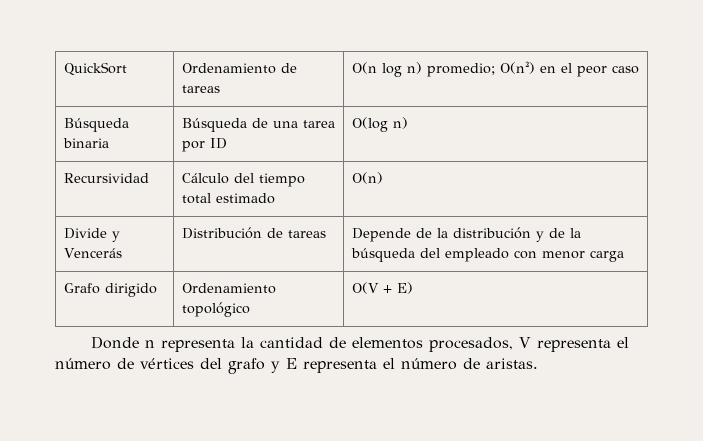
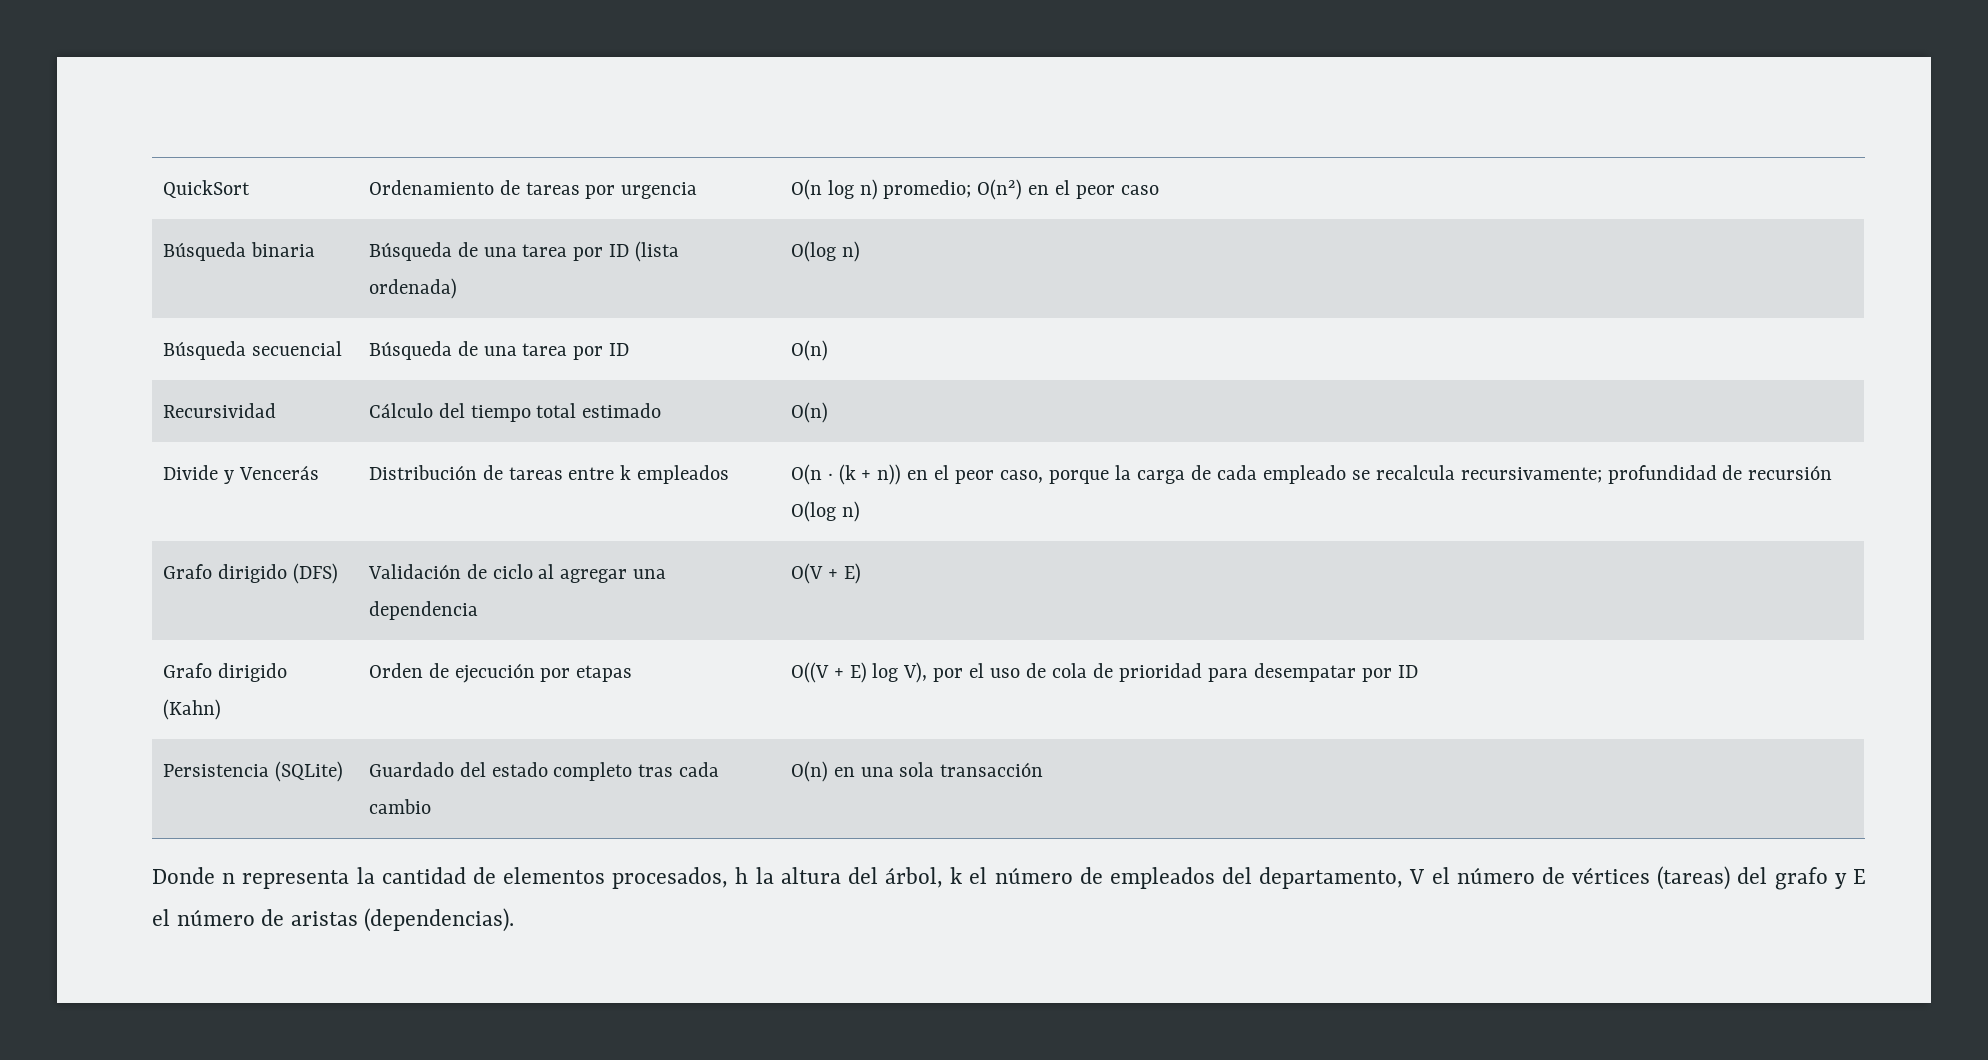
- QuickSort | Ordenamiento de tareas | O(n log n) promedio; O(n²) en el peor caso
+ QuickSort | Ordenamiento de tareas por urgencia | O(n log n) promedio; O(n²) en el peor caso
- Búsqueda binaria | Búsqueda de una tarea por ID | O(log n)
+ Búsqueda binaria | Búsqueda de una tarea por ID (lista ordenada) | O(log n)
+ Búsqueda secuencial | Búsqueda de una tarea por ID | O(n)
- Divide y Vencerás | Distribución de tareas | Depende de la distribución y de la búsqueda del empleado con menor carga
- Grafo dirigido | Ordenamiento topológico | O(V + E)
+ Divide y Vencerás | Distribución de tareas entre k empleados | O(n · (k + n)) en el peor caso, porque la carga de cada empleado se recalcula recursivamente; profundidad de recursión O(log n)
+ Grafo dirigido (DFS) | Validación de ciclo al agregar una dependencia | O(V + E)
+ Grafo dirigido (Kahn) | Orden de ejecución por etapas | O((V + E) log V), por el uso de cola de prioridad para desempatar por ID
+ Persistencia (SQLite) | Guardado del estado completo tras cada cambio | O(n) en una sola transacción
- Donde n representa la cantidad de elementos procesados, V representa el número de vértices del grafo y E representa el número de aristas.
+ Donde n representa la cantidad de elementos procesados, h la altura del árbol, k el número de empleados del departamento, V el número de vértices (tareas) del grafo y E el número de aristas (dependencias).

